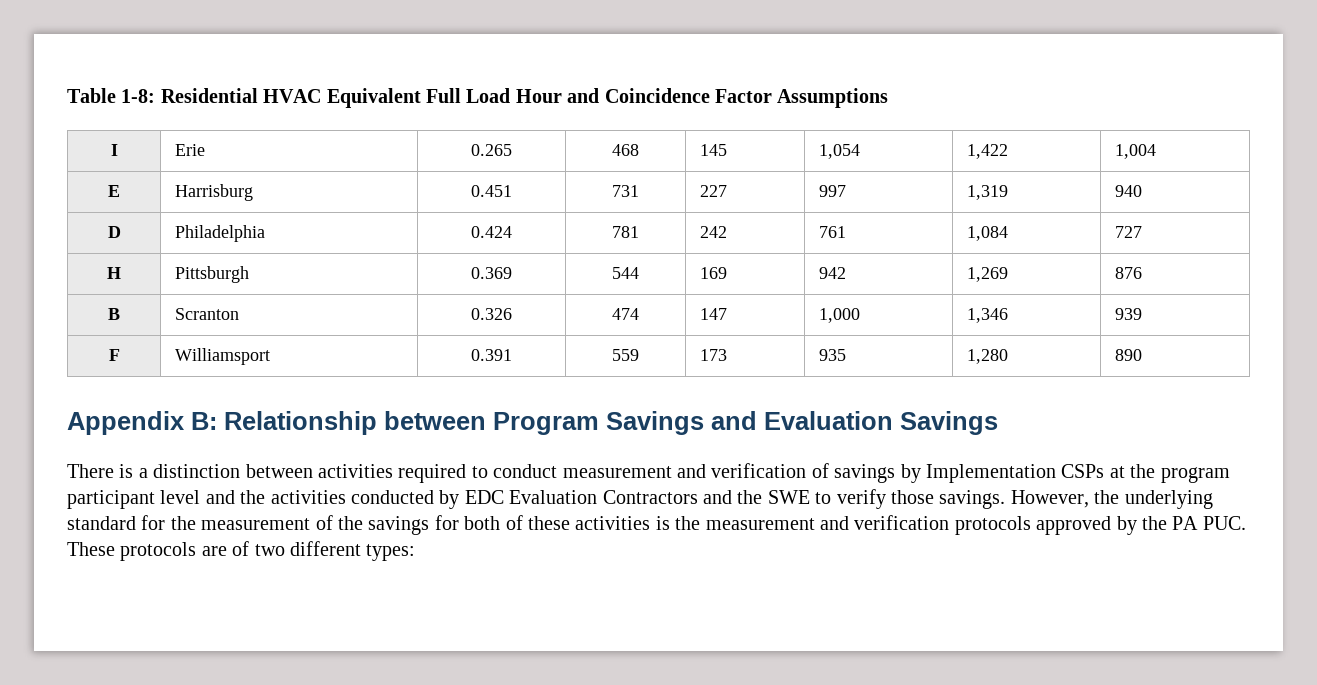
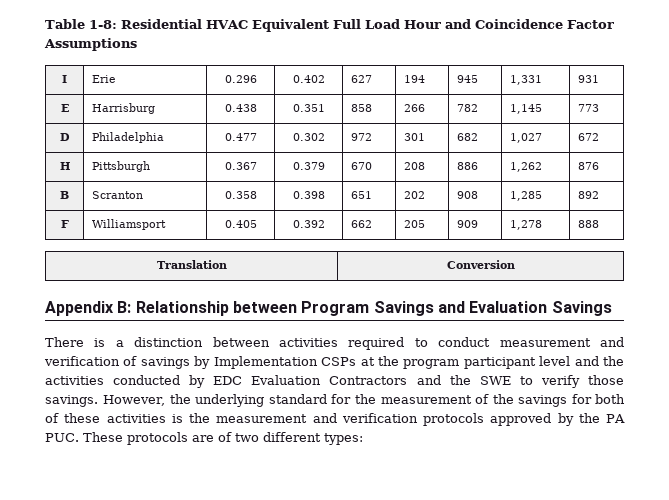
- I | Erie | 0.265 | 468 | 145 | 1,054 | 1,422 | 1,004
- E | Harrisburg | 0.451 | 731 | 227 | 997 | 1,319 | 940
- D | Philadelphia | 0.424 | 781 | 242 | 761 | 1,084 | 727
- H | Pittsburgh | 0.369 | 544 | 169 | 942 | 1,269 | 876
- B | Scranton | 0.326 | 474 | 147 | 1,000 | 1,346 | 939
- F | Williamsport | 0.391 | 559 | 173 | 935 | 1,280 | 890
+ I | Erie | 0.296 | 0.402 | 627 | 194 | 945 | 1,331 | 931
+ E | Harrisburg | 0.438 | 0.351 | 858 | 266 | 782 | 1,145 | 773
+ D | Philadelphia | 0.477 | 0.302 | 972 | 301 | 682 | 1,027 | 672
+ H | Pittsburgh | 0.367 | 0.379 | 670 | 208 | 886 | 1,262 | 876
+ B | Scranton | 0.358 | 0.398 | 651 | 202 | 908 | 1,285 | 892
+ F | Williamsport | 0.405 | 0.392 | 662 | 205 | 909 | 1,278 | 888
+ Translation | Conversion

